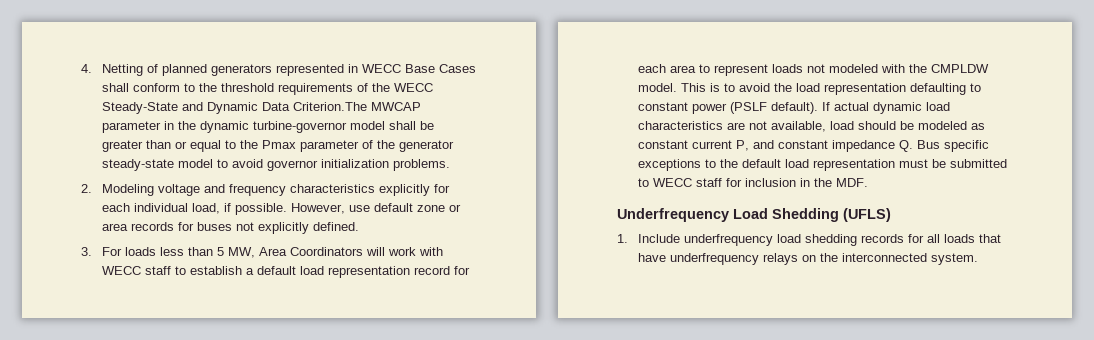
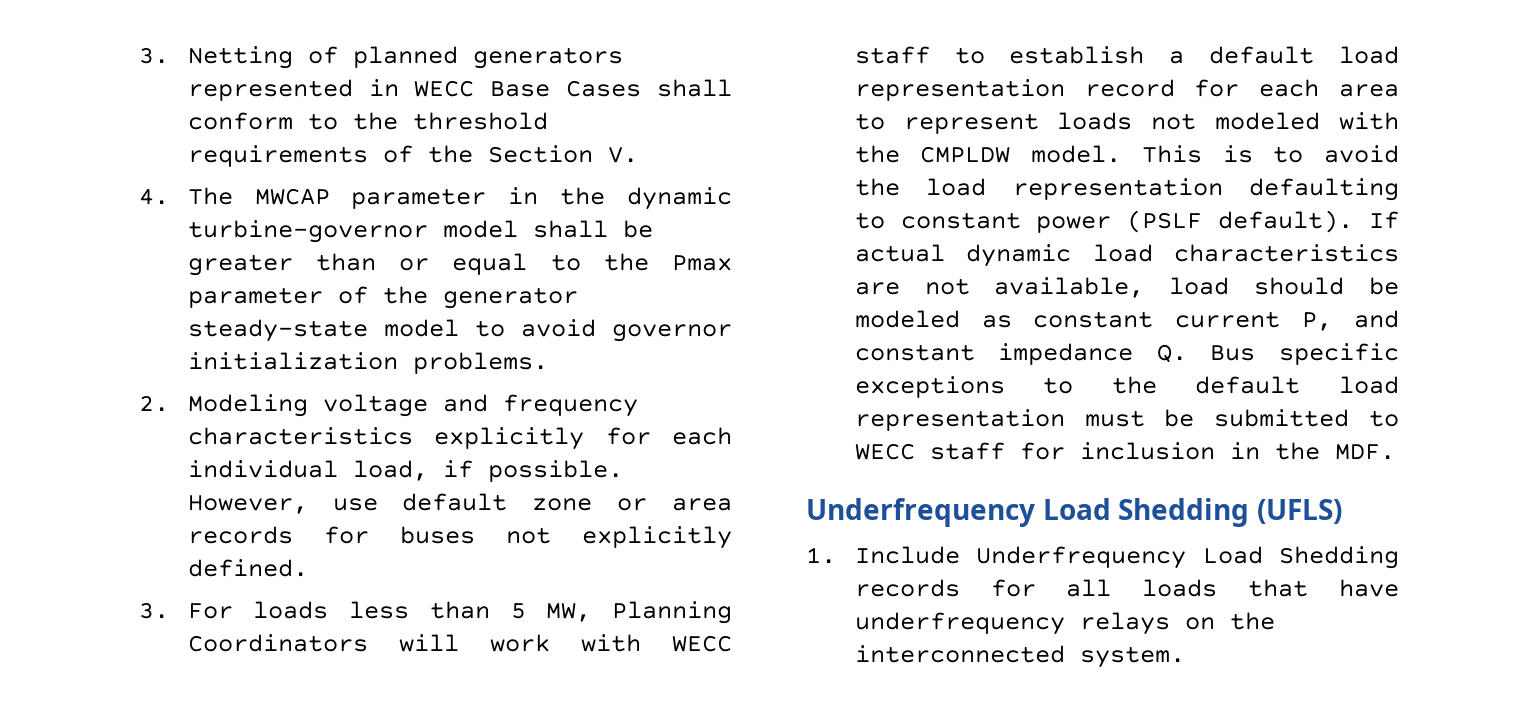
- 4. Netting of planned generators represented in WECC Base Cases shall conform to the threshold requirements of the WECC Steady-State and Dynamic Data Criterion.The MWCAP parameter in the dynamic turbine-governor model shall be greater than or equal to the Pmax parameter of the generator steady-state model to avoid governor initialization problems.
+ 3. Netting of planned generators represented in WECC Base Cases shall conform to the threshold requirements of the Section V.
+ 4. The MWCAP parameter in the dynamic turbine-governor model shall be greater than or equal to the Pmax parameter of the generator steady-state model to avoid governor initialization problems.
- 3. For loads less than 5 MW, Area Coordinators will work with WECC staff to establish a default load representation record for each area to represent loads not modeled with the CMPLDW model.
+ 3. For loads less than 5 MW, Planning Coordinators will work with WECC staff to establish a default load representation record for each area to represent loads not modeled with the CMPLDW model.
- 1. Include underfrequency load shedding records for all loads that have underfrequency relays on the interconnected system.
+ 1. Include Underfrequency Load Shedding records for all loads that have underfrequency relays on the interconnected system.

